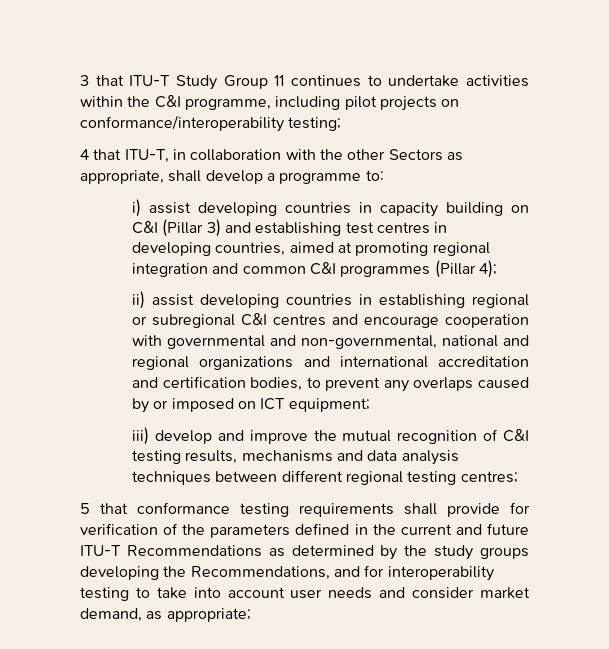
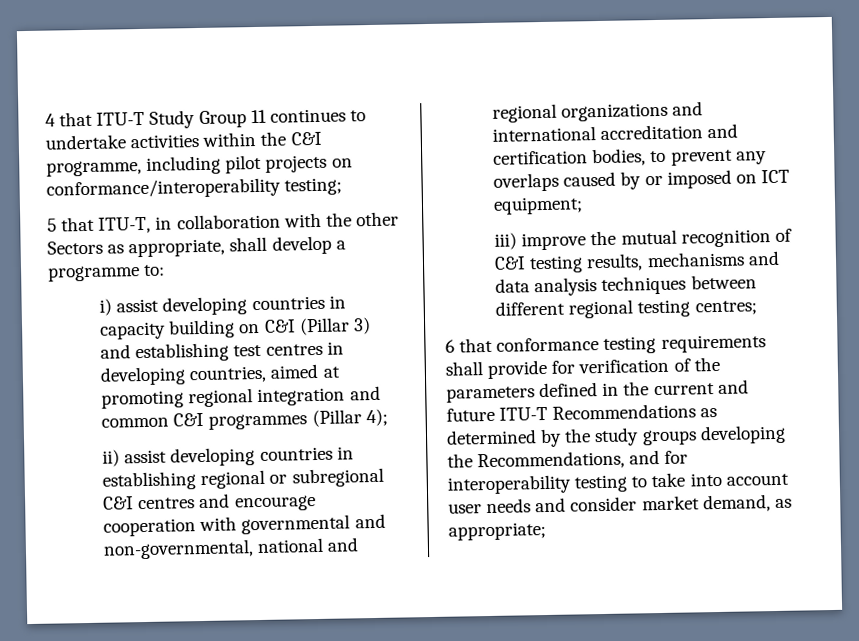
- 3 that ITU-T Study Group 11 continues to undertake activities within the C&I programme, including pilot projects on conformance/interoperability testing;
+ 4 that ITU-T Study Group 11 continues to undertake activities within the C&I programme, including pilot projects on conformance/interoperability testing;
- 4 that ITU-T, in collaboration with the other Sectors as appropriate, shall develop a programme to:
+ 5 that ITU-T, in collaboration with the other Sectors as appropriate, shall develop a programme to:
- iii) develop and improve the mutual recognition of C&I testing results, mechanisms and data analysis techniques between different regional testing centres;
+ iii) improve the mutual recognition of C&I testing results, mechanisms and data analysis techniques between different regional testing centres;
- 5 that conformance testing requirements shall provide for verification of the parameters defined in the current and future ITU-T Recommendations as determined by the study groups developing the Recommendations, and for interoperability testing to take into account user needs and consider market demand, as appropriate;
+ 6 that conformance testing requirements shall provide for verification of the parameters defined in the current and future ITU-T Recommendations as determined by the study groups developing the Recommendations, and for interoperability testing to take into account user needs and consider market demand, as appropriate;

